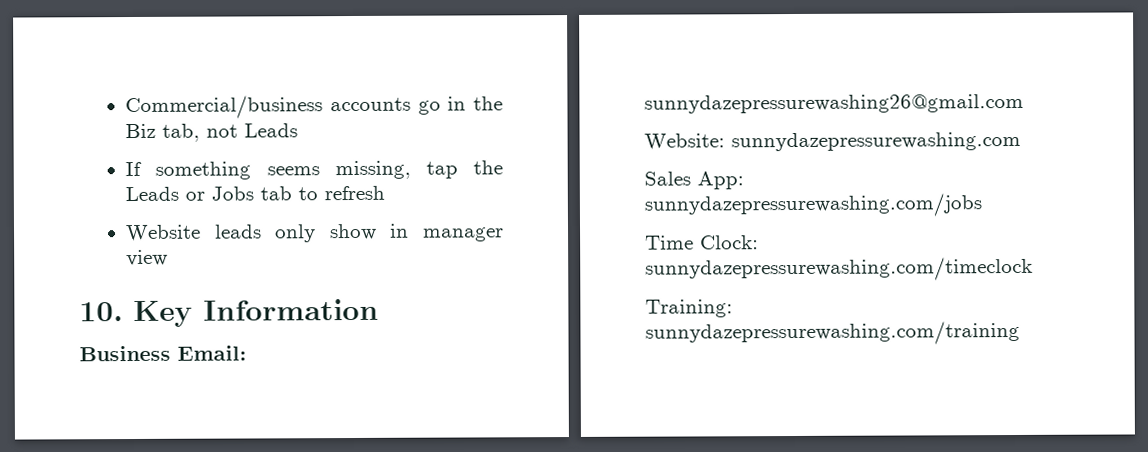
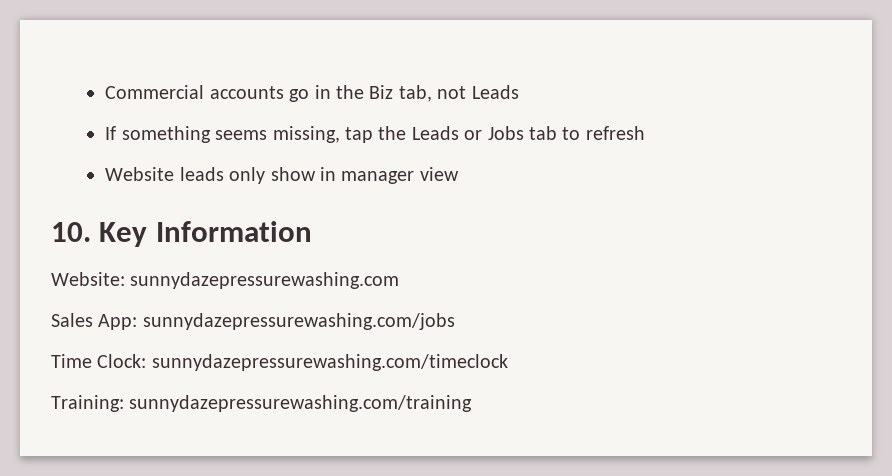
- Commercial/business accounts go in the Biz tab, not Leads
+ Commercial accounts go in the Biz tab, not Leads
- Business Email: sunnydazepressurewashing26@gmail.com

